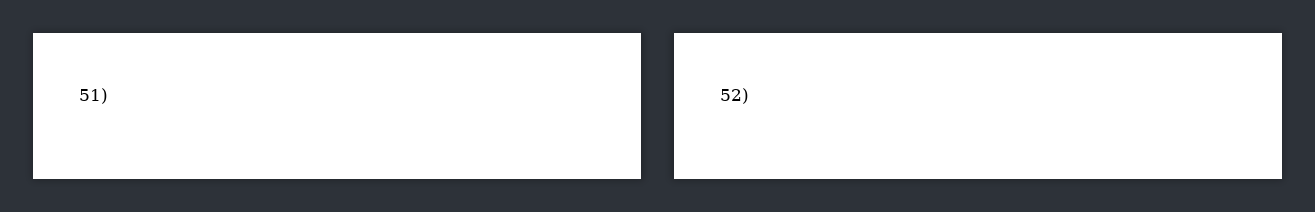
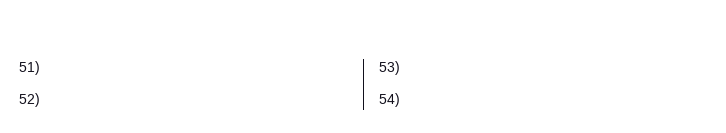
+ 53)
+ 54)

